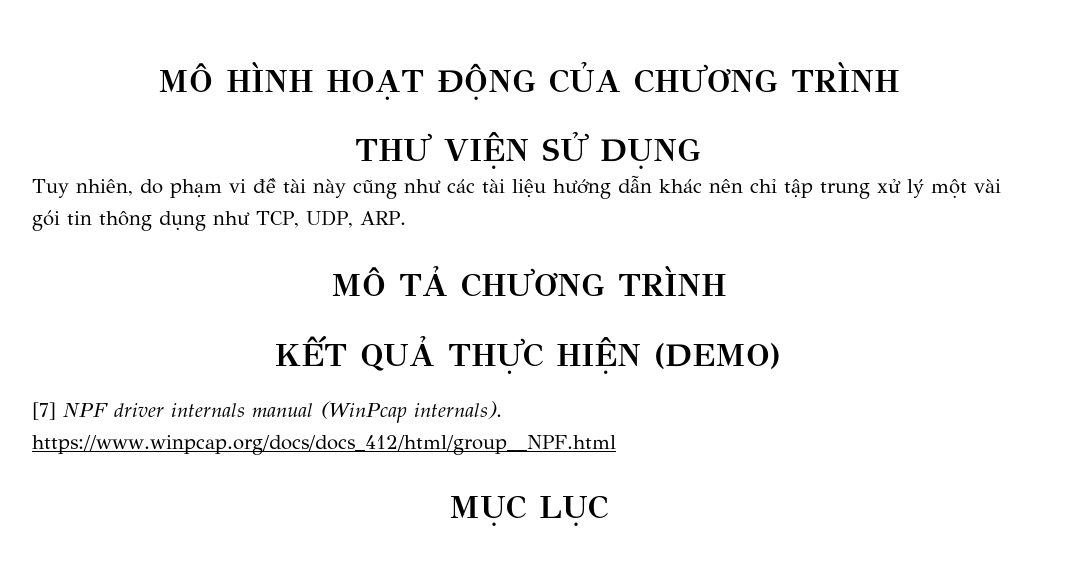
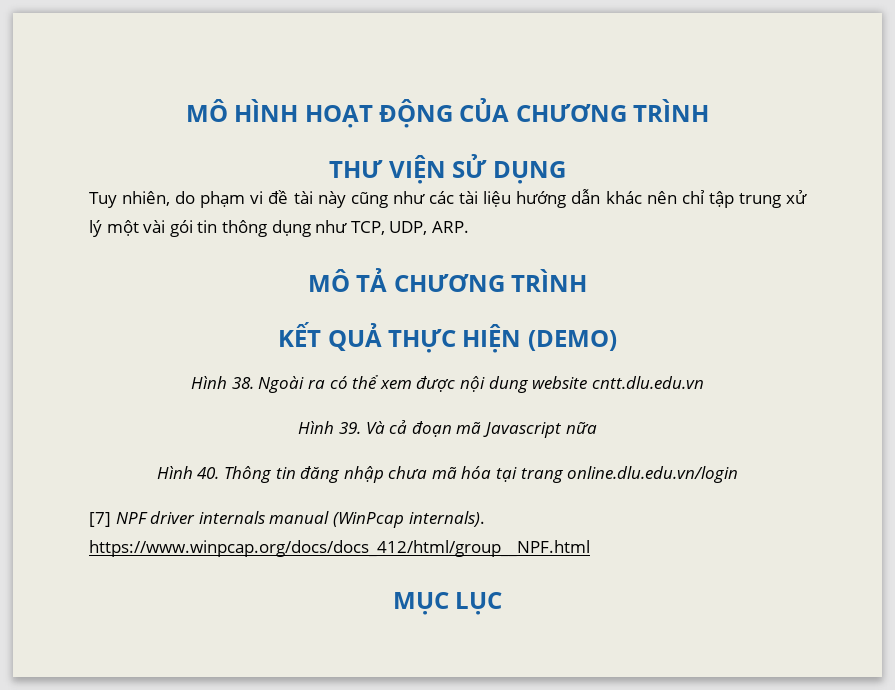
+ Hình 38. Ngoài ra có thể xem được nội dung website cntt.dlu.edu.vn
+ Hình 39. Và cả đoạn mã Javascript nữa
+ Hình 40. Thông tin đăng nhập chưa mã hóa tại trang online.dlu.edu.vn/login

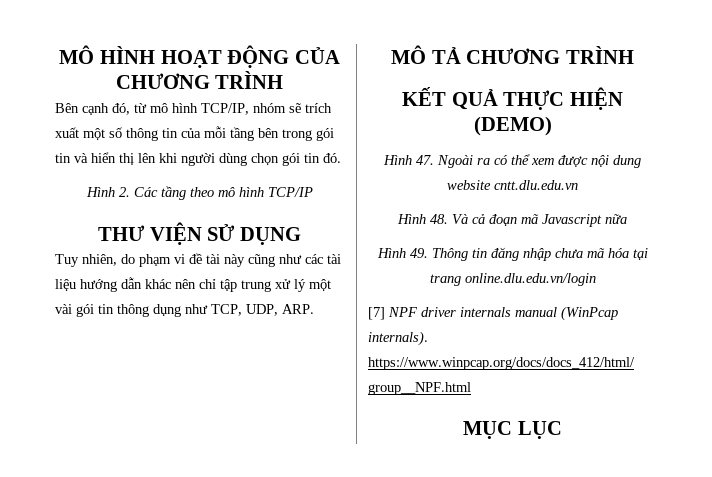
+ Bên cạnh đó, từ mô hình TCP/IP, nhóm sẽ trích xuất một số thông tin của mỗi tầng bên trong gói tin và hiển thị lên khi người dùng chọn gói tin đó.
+ Hình 2. Các tầng theo mô hình TCP/IP
- Hình 38. Ngoài ra có thể xem được nội dung website cntt.dlu.edu.vn
+ Hình 47. Ngoài ra có thể xem được nội dung website cntt.dlu.edu.vn
- Hình 39. Và cả đoạn mã Javascript nữa
+ Hình 48. Và cả đoạn mã Javascript nữa
- Hình 40. Thông tin đăng nhập chưa mã hóa tại trang online.dlu.edu.vn/login
+ Hình 49. Thông tin đăng nhập chưa mã hóa tại trang online.dlu.edu.vn/login

